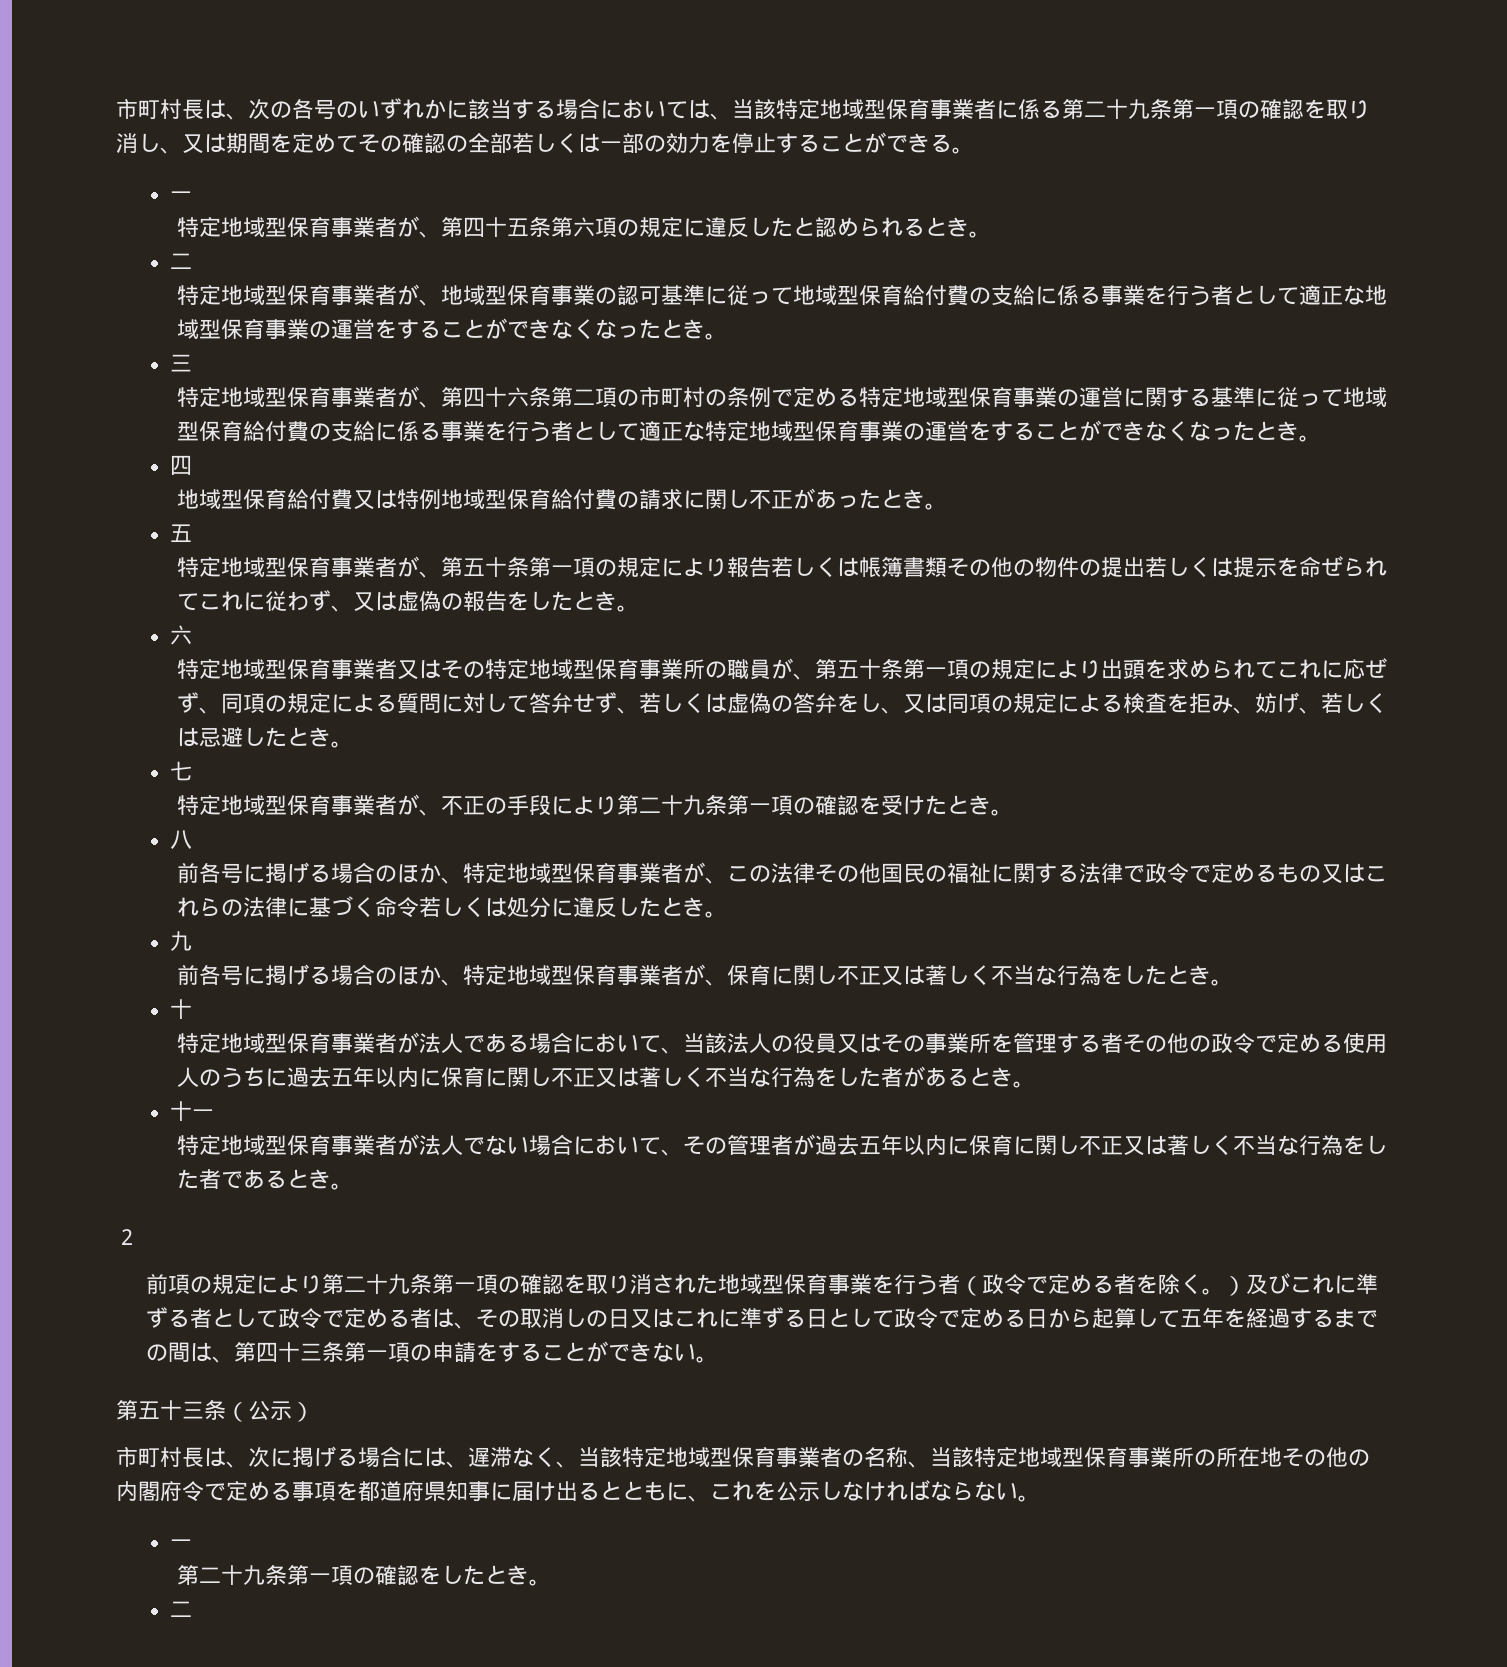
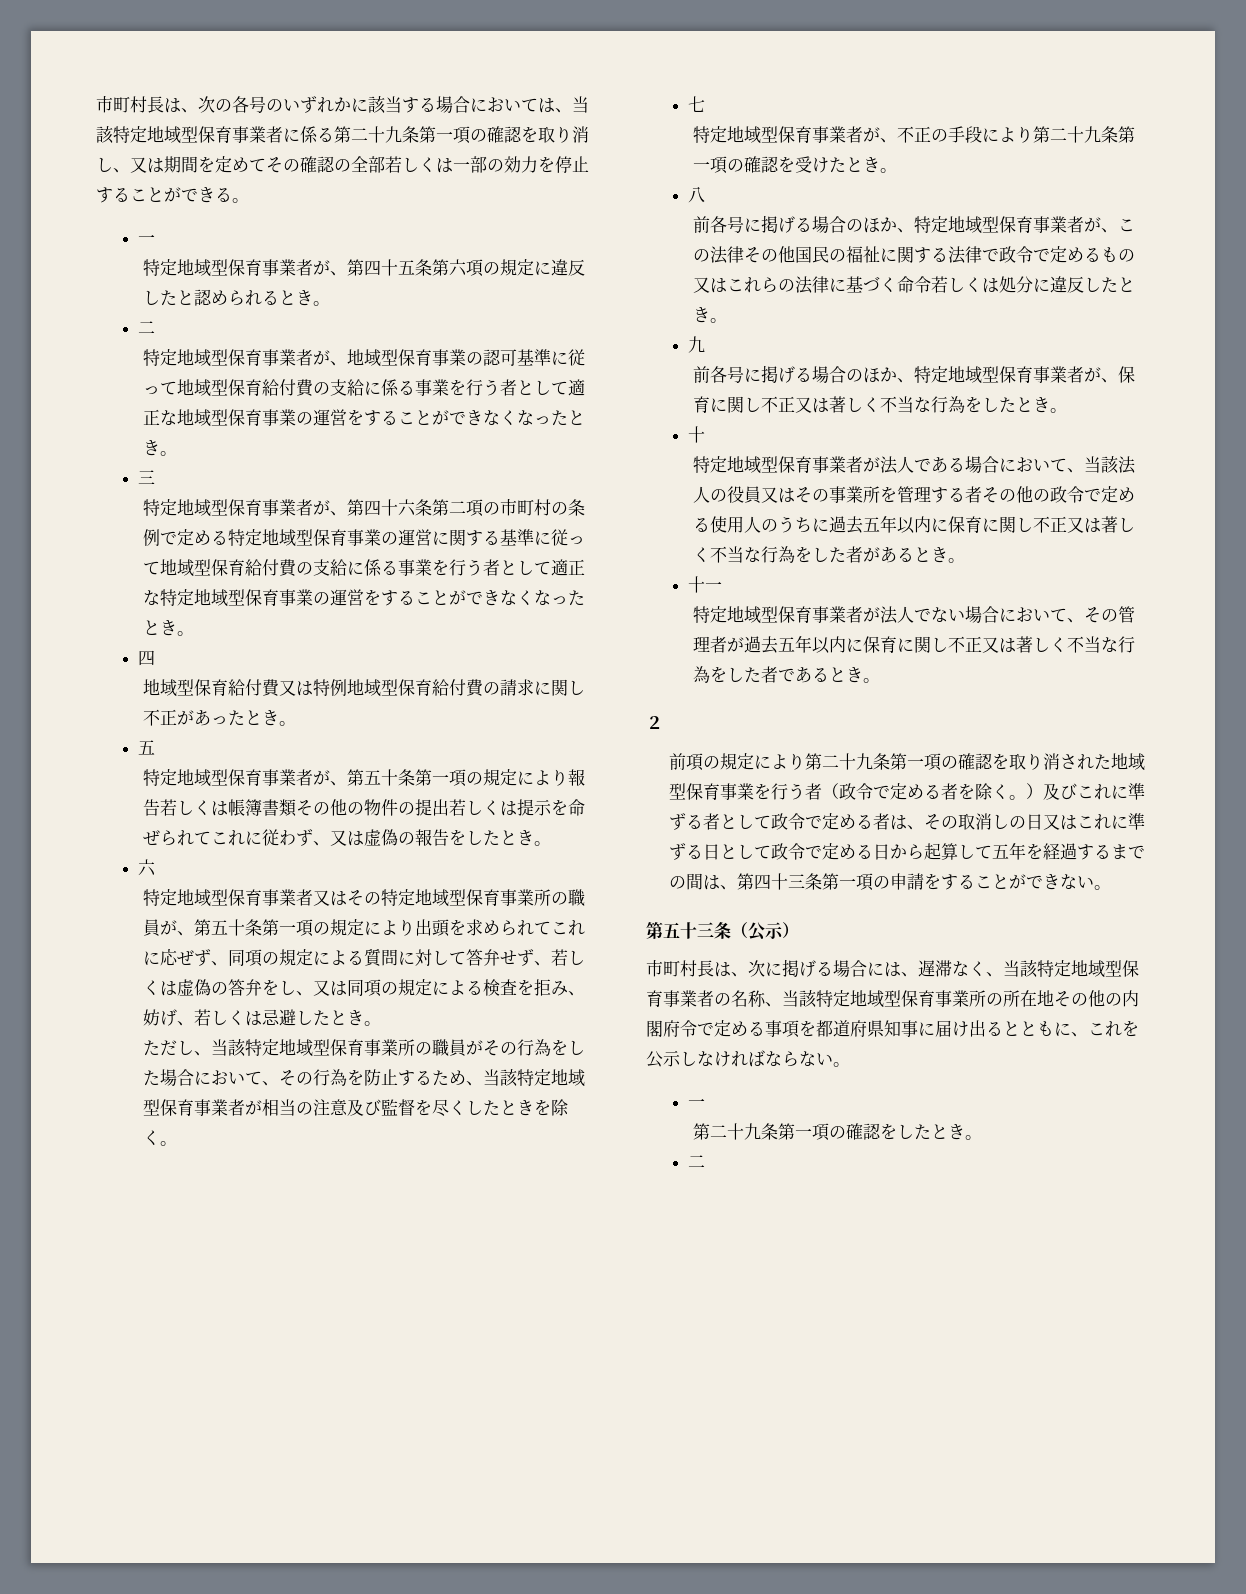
+ ただし、当該特定地域型保育事業所の職員がその行為をした場合において、その行為を防止するため、当該特定地域型保育事業者が相当の注意及び監督を尽くしたときを除く。

